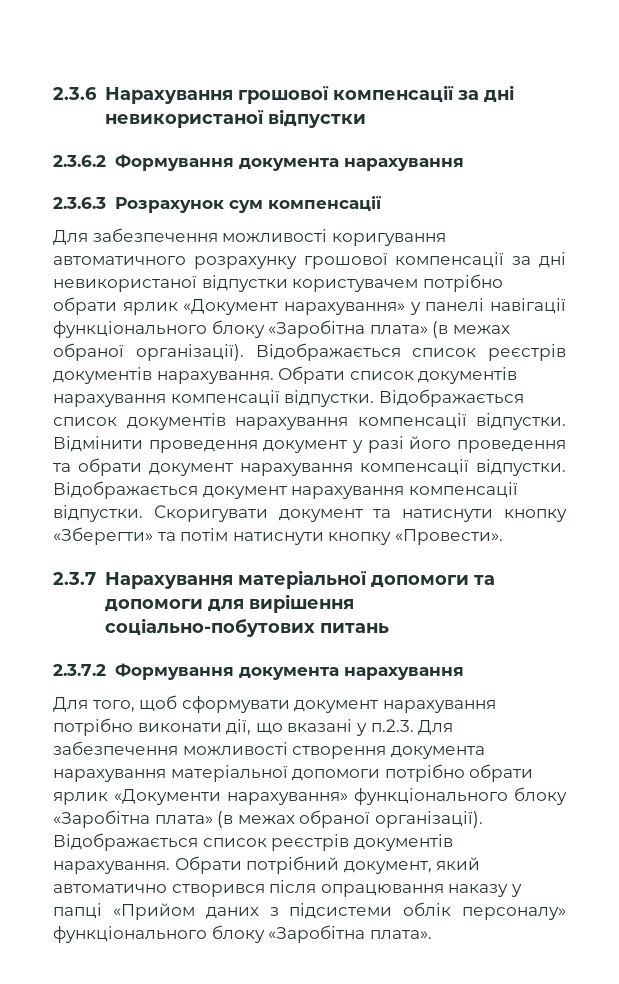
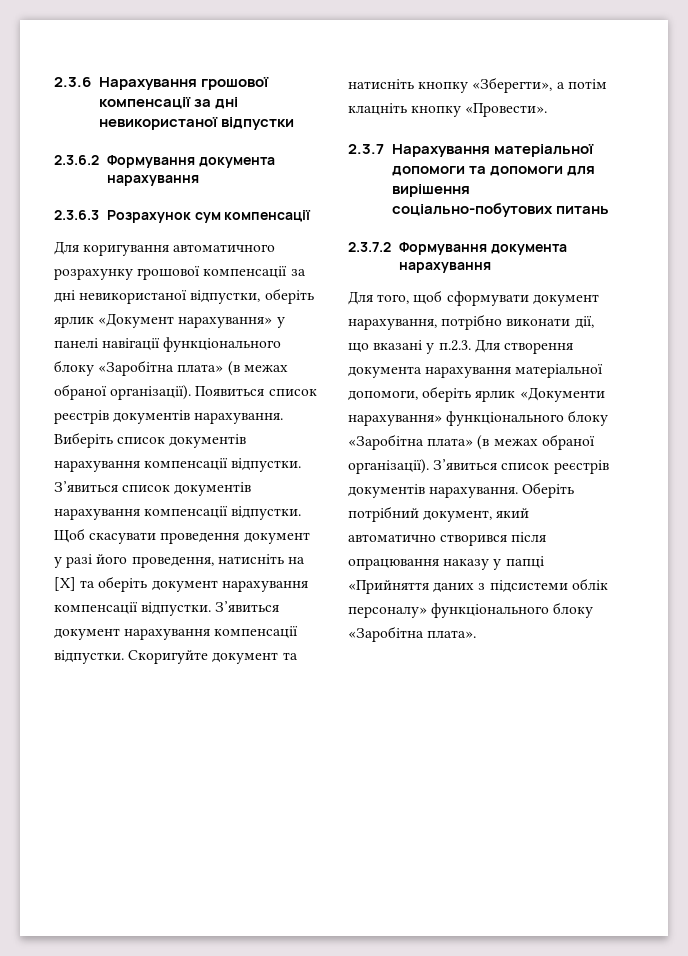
- Для забезпечення можливості коригування автоматичного розрахунку грошової компенсації за дні невикористаної відпустки користувачем потрібно обрати ярлик «Документ нарахування» у панелі навігації функціонального блоку «Заробітна плата» (в межах обраної організації).
+ Для коригування автоматичного розрахунку грошової компенсації за дні невикористаної відпустки, оберіть ярлик «Документ нарахування» у панелі навігації функціонального блоку «Заробітна плата» (в межах обраної організації).
- Відображається список реєстрів документів нарахування. Обрати список документів нарахування компенсації відпустки. Відображається список документів нарахування компенсації відпустки. Відмінити проведення документ у разі його проведення та обрати документ нарахування компенсації відпустки. Відображається документ нарахування компенсації відпустки. Скоригувати документ та натиснути кнопку «Зберегти» та потім натиснути кнопку «Провести».
+ Появиться список реєстрів документів нарахування. Виберіть список документів нарахування компенсації відпустки. З’явиться список документів нарахування компенсації відпустки. Щоб скасувати проведення документ у разі його проведення, натисніть на [Х] та оберіть документ нарахування компенсації відпустки. З’явиться документ нарахування компенсації відпустки. Скоригуйте документ та натисніть кнопку «Зберегти», а потім клацніть кнопку «Провести».
- Для того, щоб сформувати документ нарахування потрібно виконати дії, що вказані у п.2.3. Для забезпечення можливості створення документа нарахування матеріальної допомоги потрібно обрати ярлик «Документи нарахування» функціонального блоку «Заробітна плата» (в межах обраної організації).
+ Для того, щоб сформувати документ нарахування, потрібно виконати дії, що вказані у п.2.3. Для створення документа нарахування матеріальної допомоги, оберіть ярлик «Документи нарахування» функціонального блоку «Заробітна плата» (в межах обраної організації).
- Відображається список реєстрів документів нарахування. Обрати потрібний документ, який автоматично створився після опрацювання наказу у папці «Прийом даних з підсистеми облік персоналу» функціонального блоку «Заробітна плата».
+ З’явиться список реєстрів документів нарахування. Оберіть потрібний документ, який автоматично створився після опрацювання наказу у папці «Прийняття даних з підсистеми облік персоналу» функціонального блоку «Заробітна плата».

